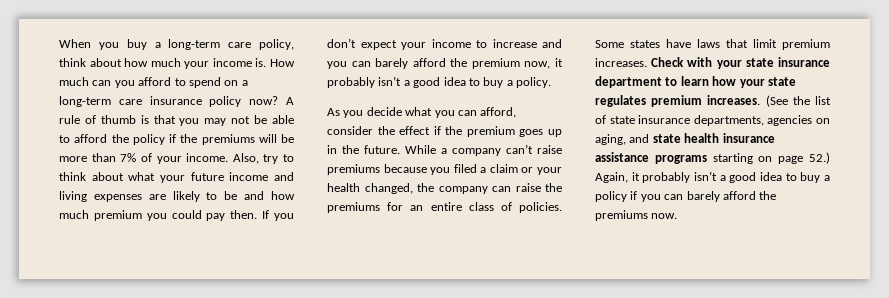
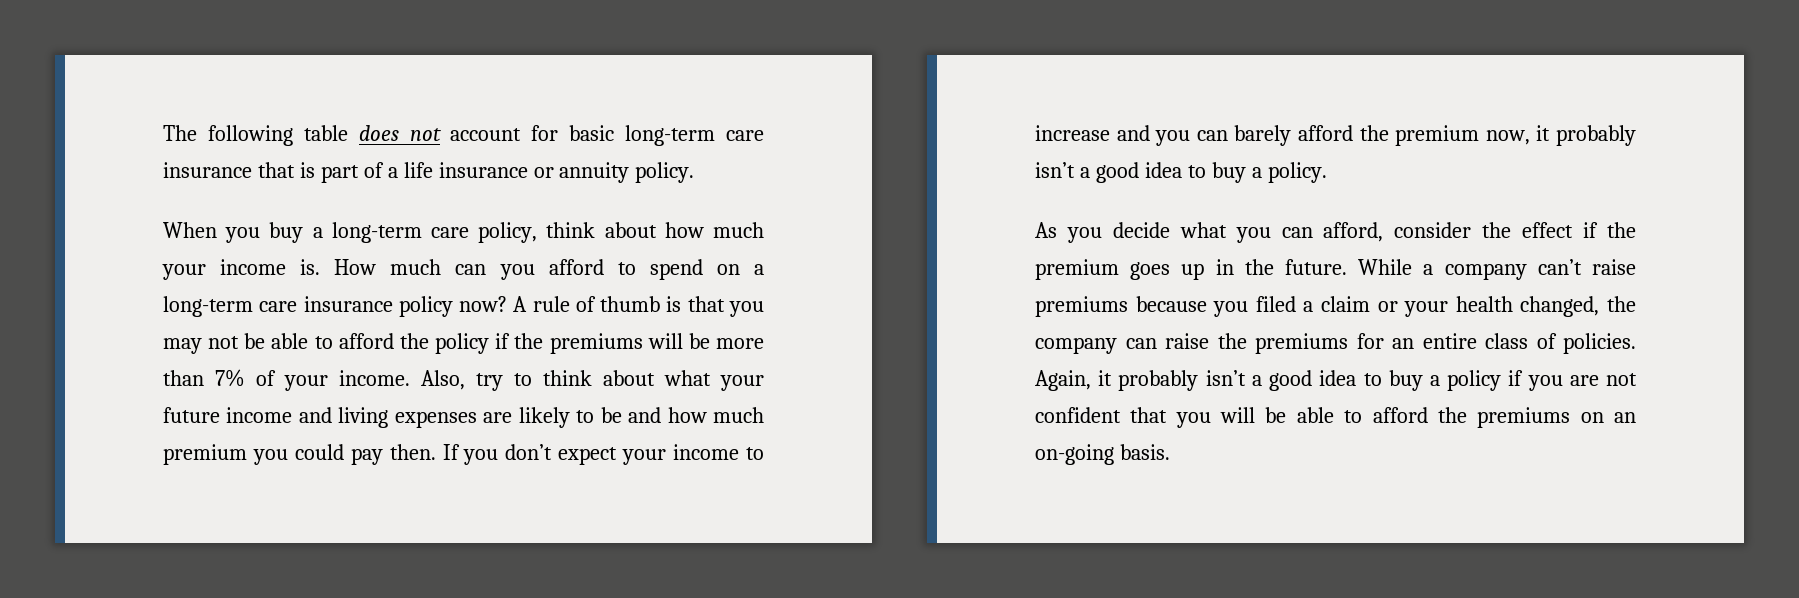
+ The following table does not account for basic long-term care insurance that is part of a life insurance or annuity policy.
- Some states have laws that limit premium increases. Check with your state insurance department to learn how your state regulates premium increases. (See the list of state insurance departments, agencies on aging, and state health insurance assistance programs starting on page 52.) Again, it probably isn’t a good idea to buy a policy if you can barely afford the premiums now.
+ Again, it probably isn’t a good idea to buy a policy if you are not confident that you will be able to afford the premiums on an on-going basis.

